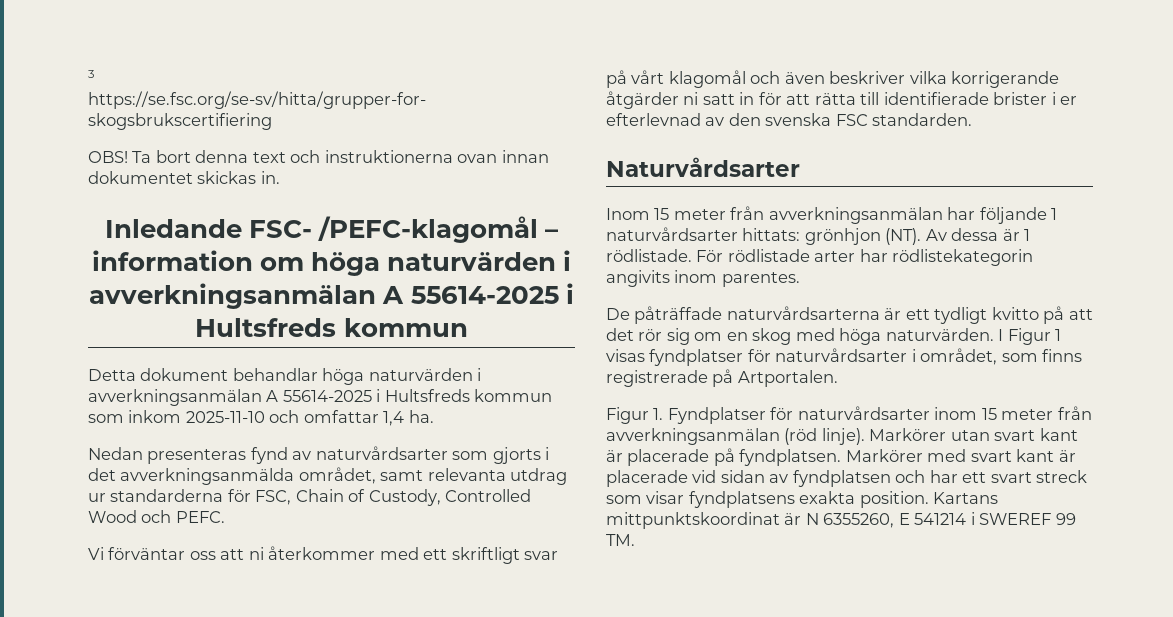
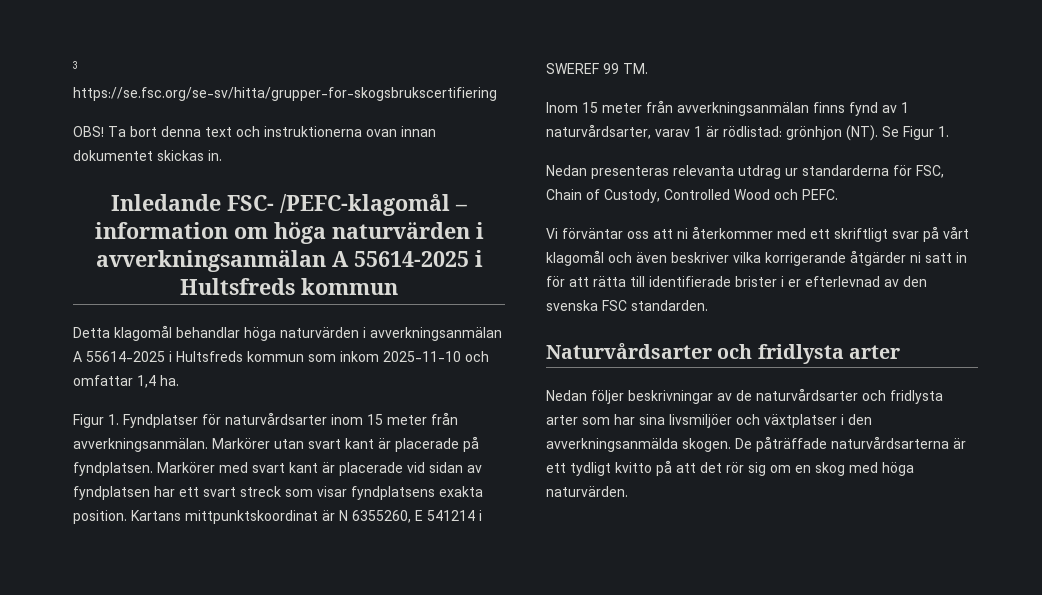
- Detta dokument behandlar höga naturvärden i avverkningsanmälan A 55614-2025 i Hultsfreds kommun som inkom 2025-11-10 och omfattar 1,4 ha.
+ Detta klagomål behandlar höga naturvärden i avverkningsanmälan A 55614-2025 i Hultsfreds kommun som inkom 2025-11-10 och omfattar 1,4 ha.
- Nedan presenteras fynd av naturvårdsarter som gjorts i det avverkningsanmälda området, samt relevanta utdrag ur standarderna för FSC, Chain of Custody, Controlled Wood och PEFC.
+ Figur 1. Fyndplatser för naturvårdsarter inom 15 meter från avverkningsanmälan. Markörer utan svart kant är placerade på fyndplatsen. Markörer med svart kant är placerade vid sidan av fyndplatsen har ett svart streck som visar fyndplatsens exakta position. Kartans mittpunktskoordinat är N 6355260, E 541214 i SWEREF 99 TM.
+ Inom 15 meter från avverkningsanmälan finns fynd av 1 naturvårdsarter, varav 1 är rödlistad: grönhjon (NT). Se Figur 1.
+ Nedan presenteras relevanta utdrag ur standarderna för FSC, Chain of Custody, Controlled Wood och PEFC.
- Naturvårdsarter
- Inom 15 meter från avverkningsanmälan har följande 1 naturvårdsarter hittats: grönhjon (NT). Av dessa är 1 rödlistade. För rödlistade arter har rödlistekategorin angivits inom parentes.
- De påträffade naturvårdsarterna är ett tydligt kvitto på att det rör sig om en skog med höga naturvärden. I Figur 1 visas fyndplatser för naturvårdsarter i området, som finns registrerade på Artportalen.
- Figur 1. Fyndplatser för naturvårdsarter inom 15 meter från avverkningsanmälan (röd linje). Markörer utan svart kant är placerade på fyndplatsen. Markörer med svart kant är placerade vid sidan av fyndplatsen och har ett svart streck som visar fyndplatsens exakta position. Kartans mittpunktskoordinat är N 6355260, E 541214 i SWEREF 99 TM.
+ Naturvårdsarter och fridlysta arter
+ Nedan följer beskrivningar av de naturvårdsarter och fridlysta arter som har sina livsmiljöer och växtplatser i den avverkningsanmälda skogen. De påträffade naturvårdsarterna är ett tydligt kvitto på att det rör sig om en skog med höga naturvärden.

